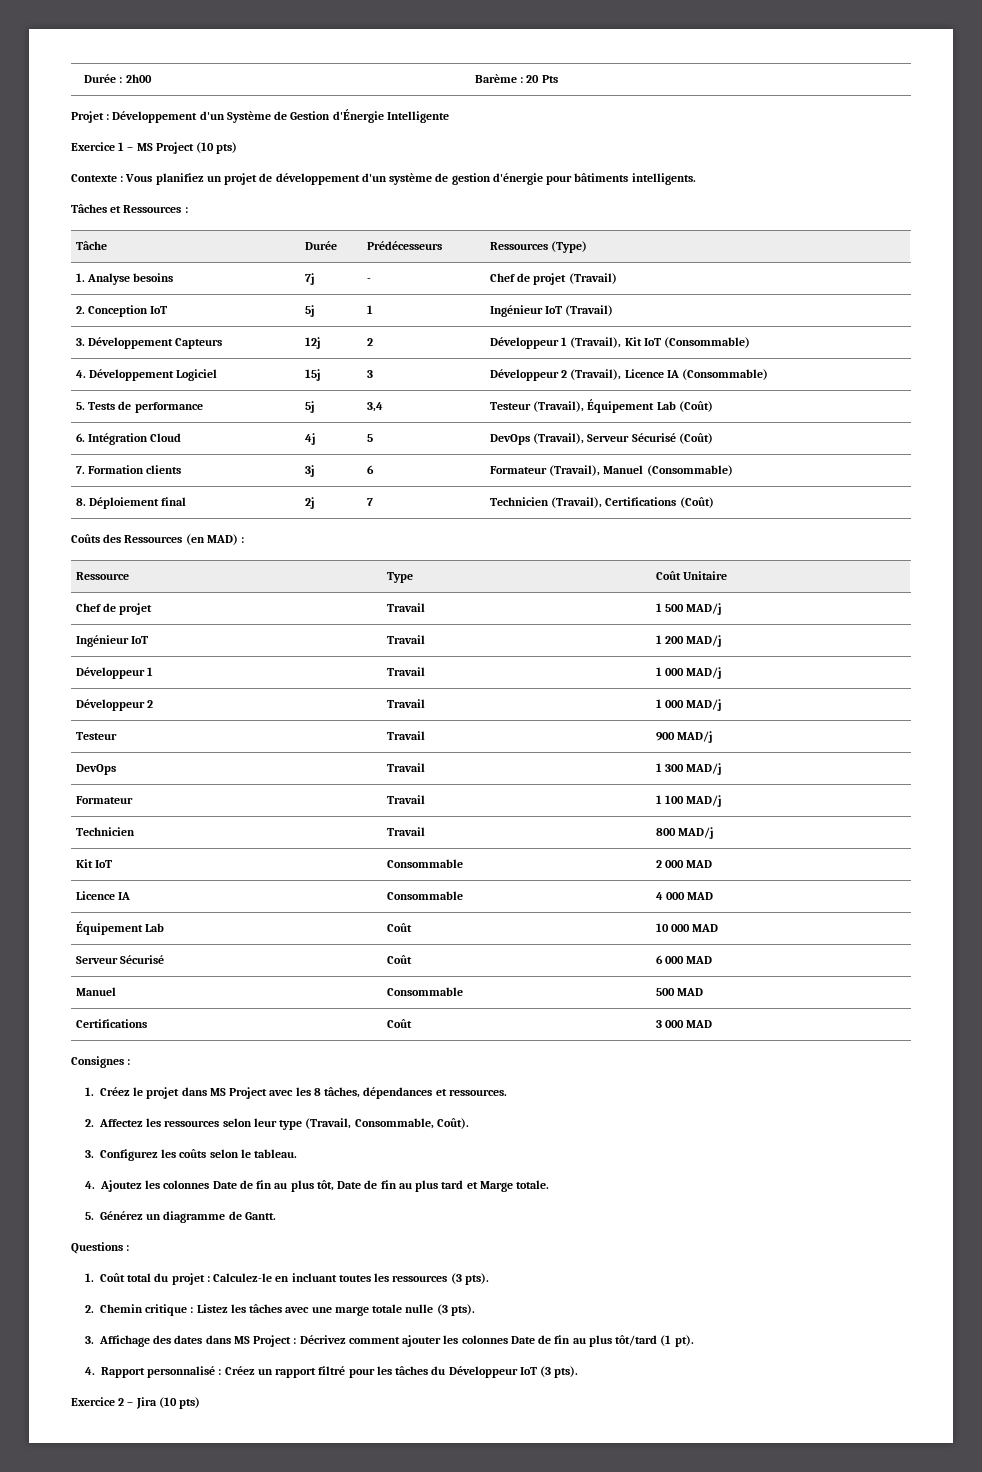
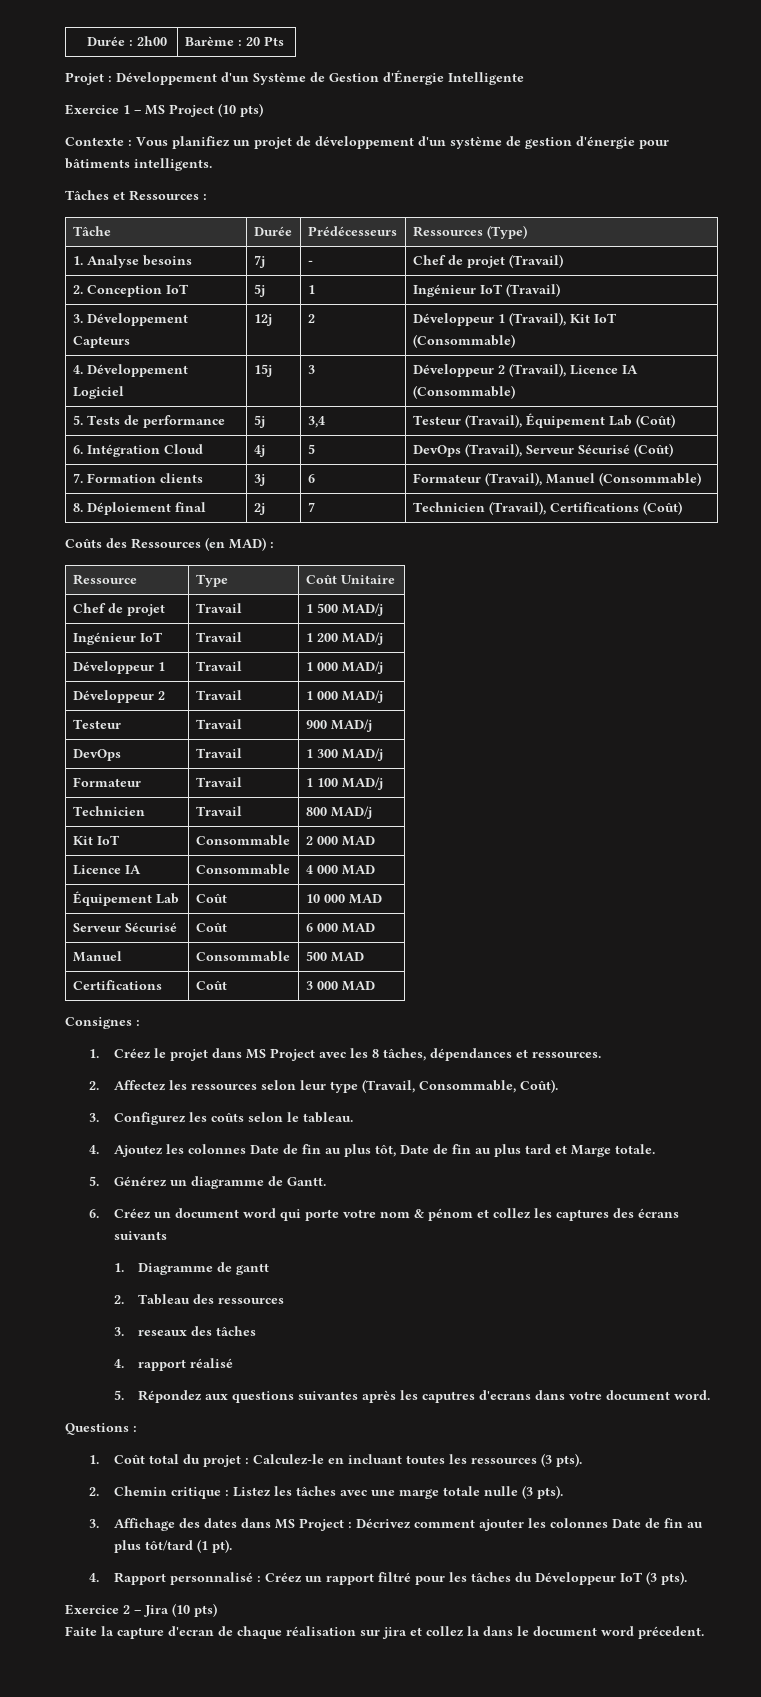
+ 6. Créez un document word qui porte votre nom & pénom et collez les captures des écrans suivants
+ 1. Diagramme de gantt
+ 2. Tableau des ressources
+ 3. reseaux des tâches
+ 4. rapport réalisé
+ 5. Répondez aux questions suivantes après les caputres d'ecrans dans votre document word.
+ Faite la capture d'ecran de chaque réalisation sur jira et collez la dans le document word précedent.

